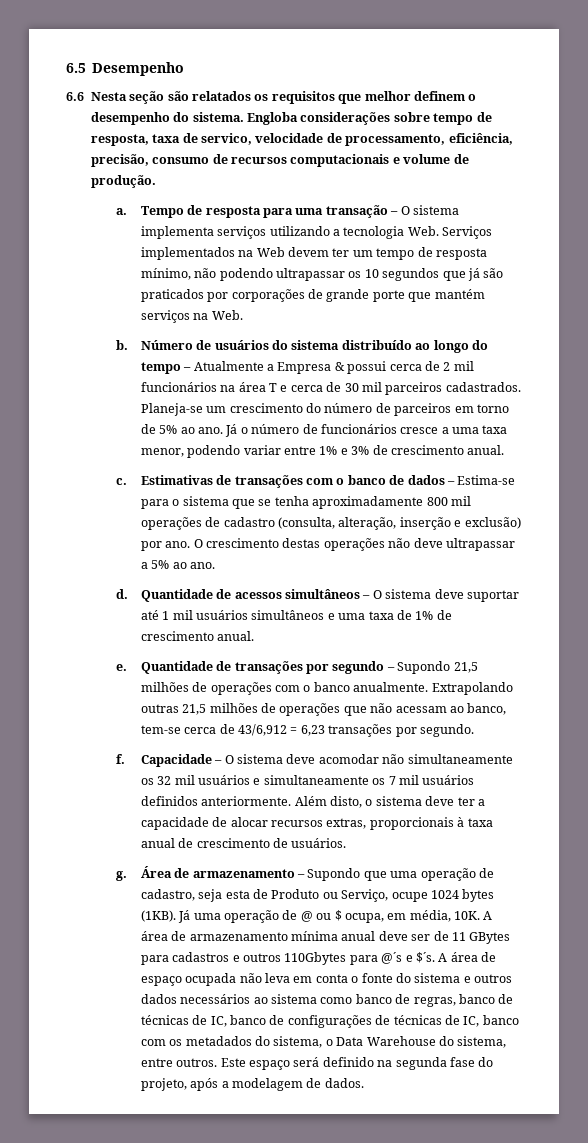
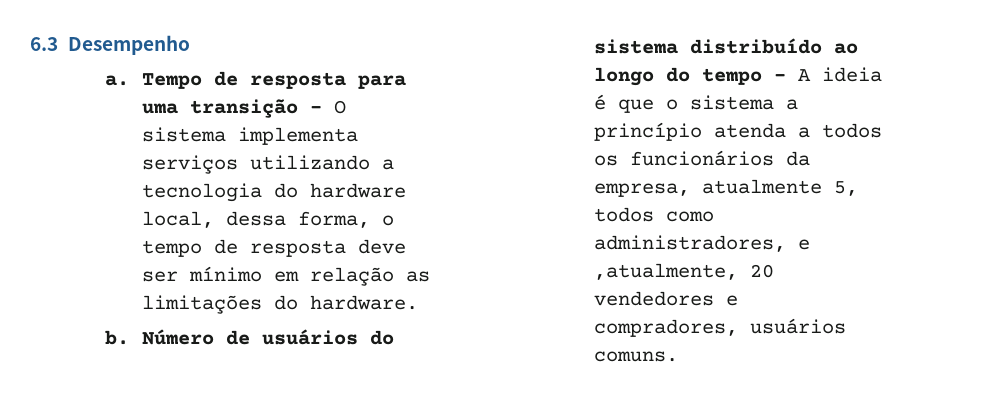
- 6.5 Desempenho
+ 6.3 Desempenho
- 6.6 Nesta seção são relatados os requisitos que melhor definem o desempenho do sistema. Engloba considerações sobre tempo de resposta, taxa de servico, velocidade de processamento, eficiência, precisão, consumo de recursos computacionais e volume de produção.
- Tempo de resposta para uma transação – O sistema implementa serviços utilizando a tecnologia Web. Serviços implementados na Web devem ter um tempo de resposta mínimo, não podendo ultrapassar os 10 segundos que já são praticados por corporações de grande porte que mantém serviços na Web.
+ Tempo de resposta para uma transição – O sistema implementa serviços utilizando a tecnologia do hardware local, dessa forma, o tempo de resposta deve ser mínimo em relação as limitações do hardware.
- Número de usuários do sistema distribuído ao longo do tempo – Atualmente a Empresa & possui cerca de 2 mil funcionários na área T e cerca de 30 mil parceiros cadastrados. Planeja-se um crescimento do número de parceiros em torno de 5% ao ano. Já o número de funcionários cresce a uma taxa menor, podendo variar entre 1% e 3% de crescimento anual.
- c. Estimativas de transações com o banco de dados – Estima-se para o sistema que se tenha aproximadamente 800 mil operações de cadastro (consulta, alteração, inserção e exclusão) por ano. O crescimento destas operações não deve ultrapassar a 5% ao ano.
- d. Quantidade de acessos simultâneos – O sistema deve suportar até 1 mil usuários simultâneos e uma taxa de 1% de crescimento anual.
- e. Quantidade de transações por segundo – Supondo 21,5 milhões de operações com o banco anualmente. Extrapolando outras 21,5 milhões de operações que não acessam ao banco, tem-se cerca de 43/6,912 = 6,23 transações por segundo.
- f. Capacidade – O sistema deve acomodar não simultaneamente os 32 mil usuários e simultaneamente os 7 mil usuários definidos anteriormente. Além disto, o sistema deve ter a capacidade de alocar recursos extras, proporcionais à taxa anual de crescimento de usuários.
- g. Área de armazenamento – Supondo que uma operação de cadastro, seja esta de Produto ou Serviço, ocupe 1024 bytes (1KB). Já uma operação de @ ou $ ocupa, em média, 10K. A área de armazenamento mínima anual deve ser de 11 GBytes para cadastros e outros 110Gbytes para @´s e $´s. A área de espaço ocupada não leva em conta o fonte do sistema e outros dados necessários ao sistema como banco de regras, banco de técnicas de IC, banco de configurações de técnicas de IC, banco com os metadados do sistema, o Data Warehouse do sistema, entre outros. Este espaço será definido na segunda fase do projeto, após a modelagem de dados.
+ Número de usuários do sistema distribuído ao longo do tempo – A ideia é que o sistema a princípio atenda a todos os funcionários da empresa, atualmente 5, todos como administradores, e ,atualmente, 20 vendedores e compradores, usuários comuns.

